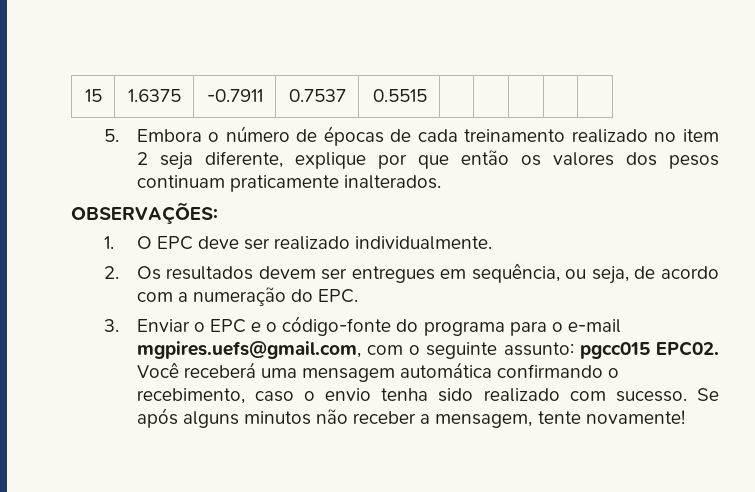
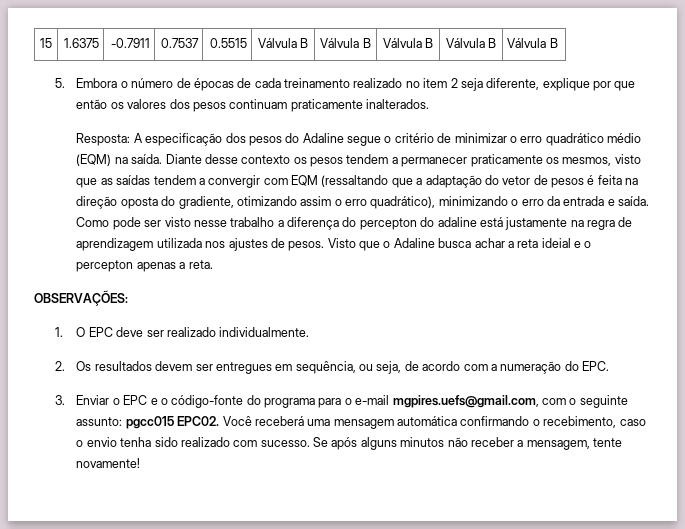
- 15 | 1.6375 | -0.7911 | 0.7537 | 0.5515 | | | | |
+ 15 | 1.6375 | -0.7911 | 0.7537 | 0.5515 | Válvula B | Válvula B | Válvula B | Válvula B | Válvula B
+ Resposta: A especificação dos pesos do Adaline segue o critério de minimizar o erro quadrático médio (EQM) na saída. Diante desse contexto os pesos tendem a permanecer praticamente os mesmos, visto que as saídas tendem a convergir com EQM (ressaltando que a adaptação do vetor de pesos é feita na direção oposta do gradiente, otimizando assim o erro quadrático), minimizando o erro da entrada e saída. Como pode ser visto nesse trabalho a diferença do percepton do adaline está justamente na regra de aprendizagem utilizada nos ajustes de pesos. Visto que o Adaline busca achar a reta ideial e o percepton apenas a reta.

